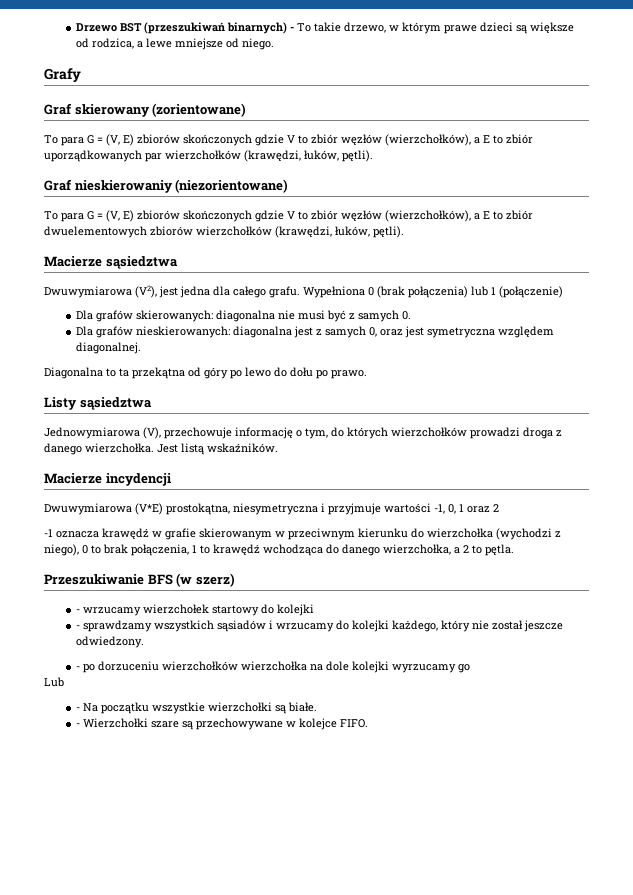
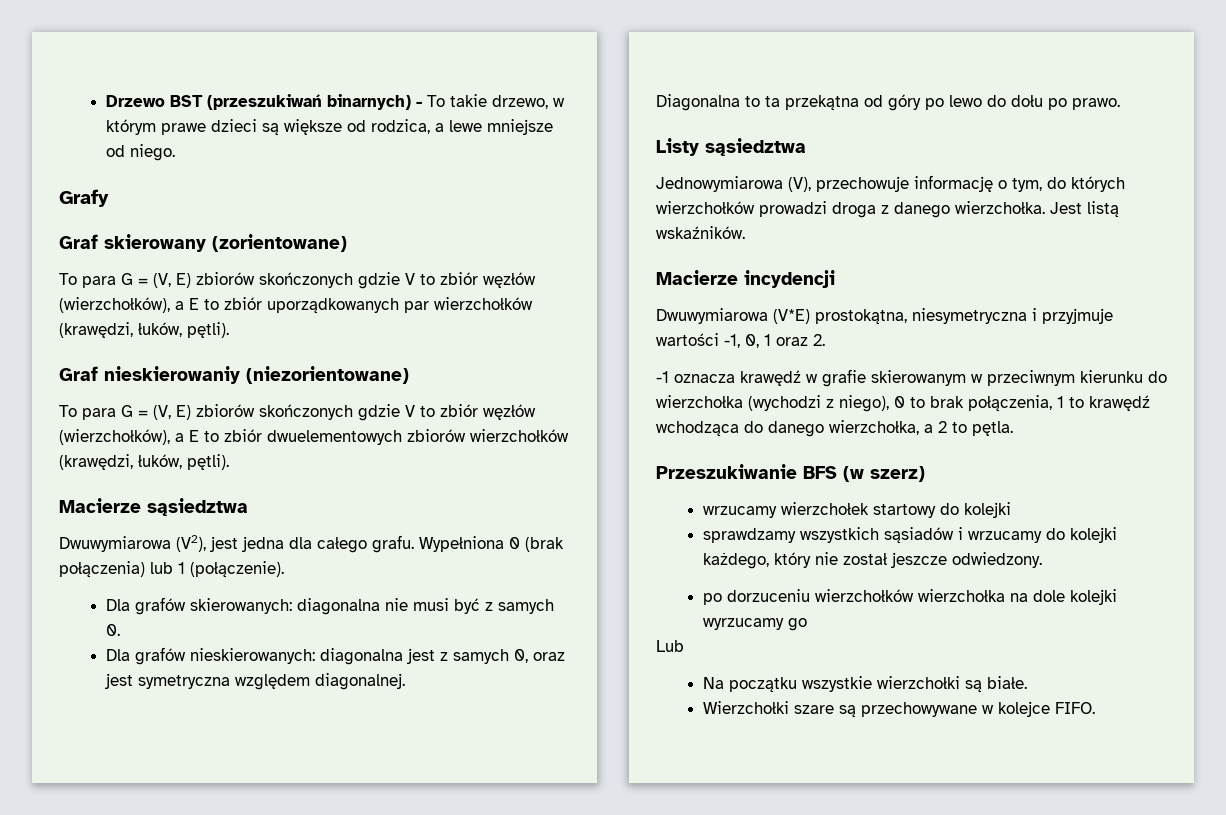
- Wypełniona 0 (brak połączenia) lub 1 (połączenie)
+ Wypełniona 0 (brak połączenia) lub 1 (połączenie).
- Dwuwymiarowa (V*E) prostokątna, niesymetryczna i przyjmuje wartości -1, 0, 1 oraz 2
+ Dwuwymiarowa (V*E) prostokątna, niesymetryczna i przyjmuje wartości -1, 0, 1 oraz 2.
- - wrzucamy wierzchołek startowy do kolejki
+ wrzucamy wierzchołek startowy do kolejki
- - sprawdzamy wszystkich sąsiadów i wrzucamy do kolejki każdego, który nie został jeszcze odwiedzony.
+ sprawdzamy wszystkich sąsiadów i wrzucamy do kolejki każdego, który nie został jeszcze odwiedzony.
- - po dorzuceniu wierzchołków wierzchołka na dole kolejki wyrzucamy go
+ po dorzuceniu wierzchołków wierzchołka na dole kolejki wyrzucamy go
- - Na początku wszystkie wierzchołki są białe.
+ Na początku wszystkie wierzchołki są białe.
- - Wierzchołki szare są przechowywane w kolejce FIFO.
+ Wierzchołki szare są przechowywane w kolejce FIFO.

